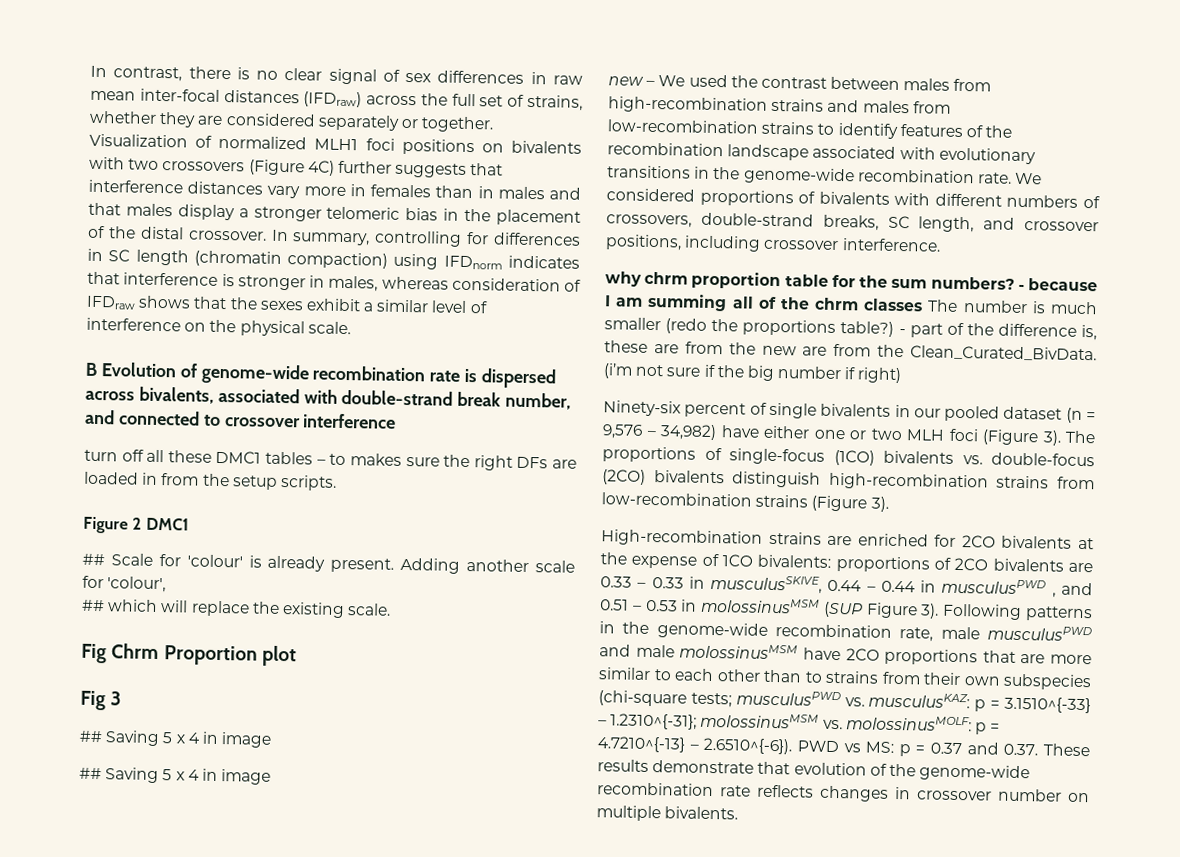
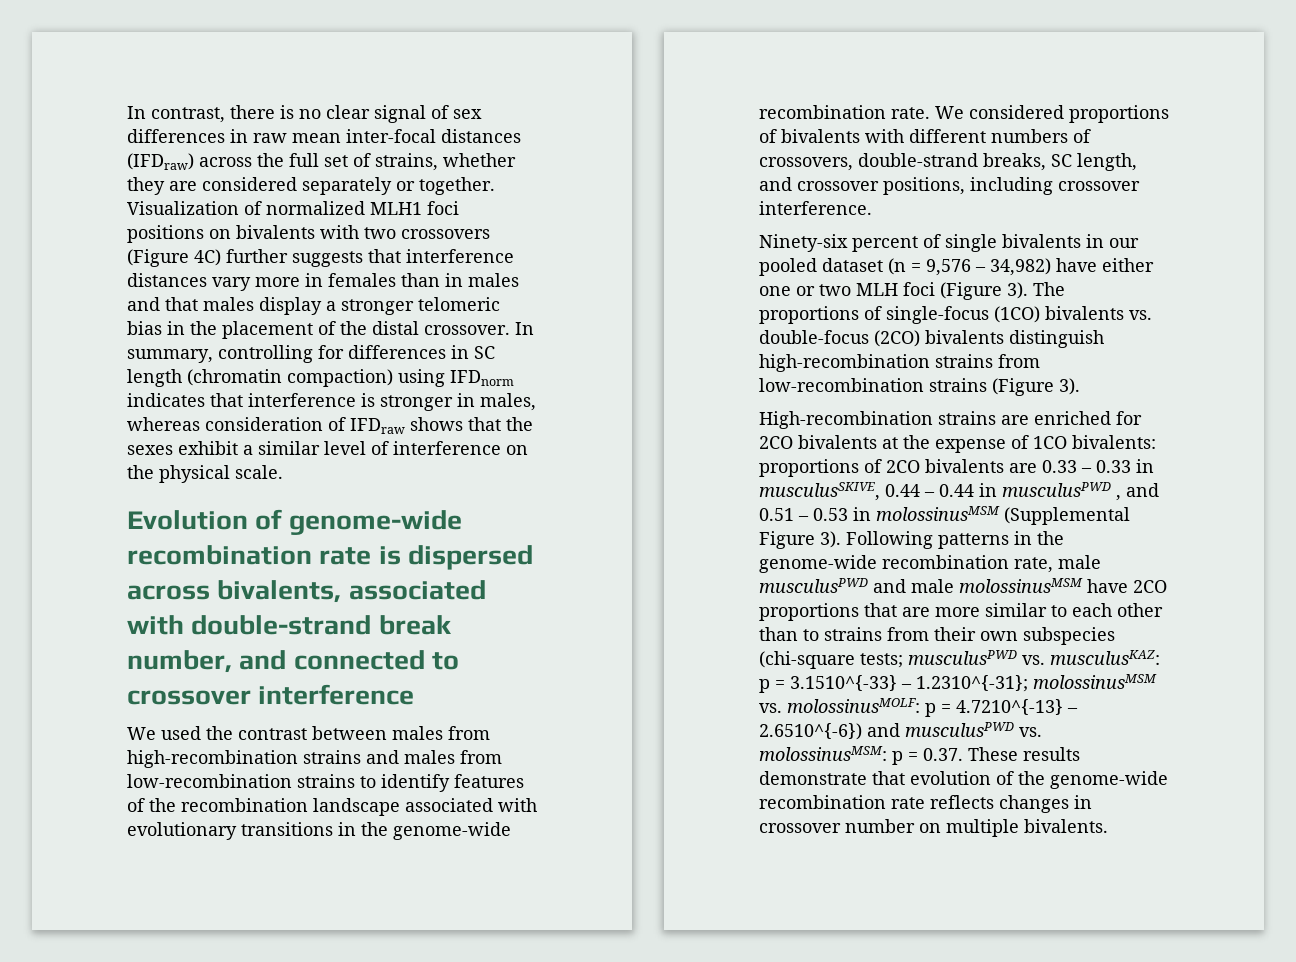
- B Evolution of genome-wide recombination rate is dispersed across bivalents, associated with double-strand break number, and connected to crossover interference
+ Evolution of genome-wide recombination rate is dispersed across bivalents, associated with double-strand break number, and connected to crossover interference
- turn off all these DMC1 tables – to makes sure the right DFs are loaded in from the setup scripts.
- Figure 2 DMC1
- ## Scale for 'colour' is already present. Adding another scale for 'colour',
- ## which will replace the existing scale.
- Fig Chrm Proportion plot
- Fig 3
- ## Saving 5 x 4 in image
- ## Saving 5 x 4 in image
- new – We used the contrast between males from high-recombination strains and males from low-recombination strains to identify features of the recombination landscape associated with evolutionary transitions in the genome-wide recombination rate.
+ We used the contrast between males from high-recombination strains and males from low-recombination strains to identify features of the recombination landscape associated with evolutionary transitions in the genome-wide recombination rate.
- why chrm proportion table for the sum numbers? - because I am summing all of the chrm classes The number is much smaller (redo the proportions table?) - part of the difference is, these are from the new are from the Clean_Curated_BivData. (i’m not sure if the big number if right)
- High-recombination strains are enriched for 2CO bivalents at the expense of 1CO bivalents: proportions of 2CO bivalents are 0.33 – 0.33 in musculusSKIVE, 0.44 – 0.44 in musculusPWD , and 0.51 – 0.53 in molossinusMSM (SUP Figure 3).
+ High-recombination strains are enriched for 2CO bivalents at the expense of 1CO bivalents: proportions of 2CO bivalents are 0.33 – 0.33 in musculusSKIVE, 0.44 – 0.44 in musculusPWD , and 0.51 – 0.53 in molossinusMSM (Supplemental Figure 3).
- p = 4.7210^{-13} – 2.6510^{-6}). PWD vs MS: p = 0.37 and 0.37. These results demonstrate that evolution of the genome-wide recombination rate reflects changes in crossover number on multiple bivalents.
+ p = 4.7210^{-13} – 2.6510^{-6}) and musculusPWD vs. molossinusMSM: p = 0.37. These results demonstrate that evolution of the genome-wide recombination rate reflects changes in crossover number on multiple bivalents.

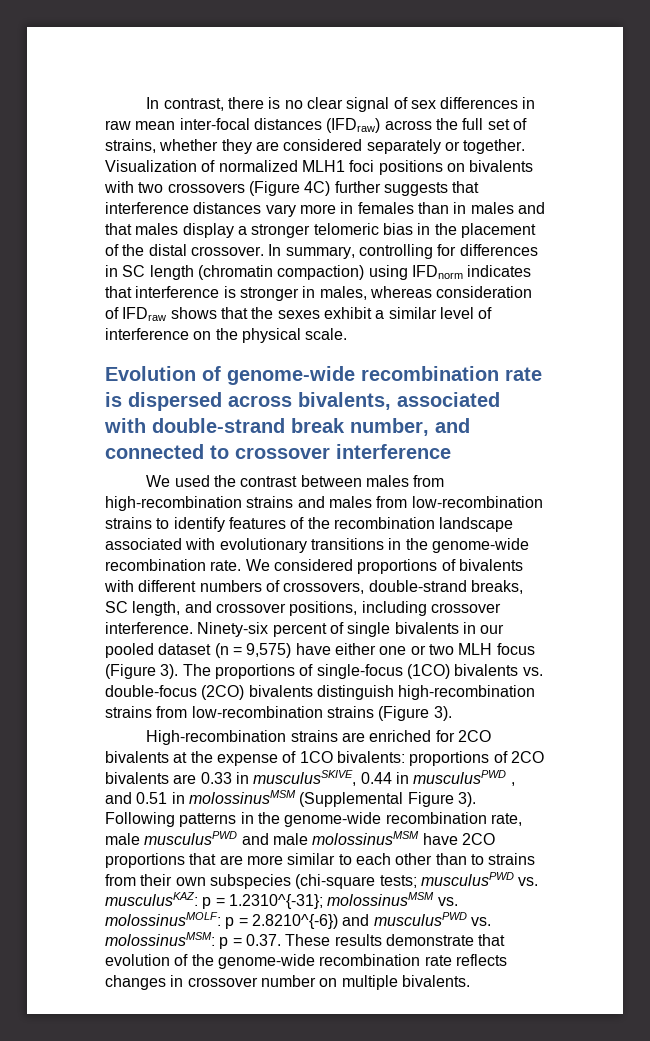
- We considered proportions of bivalents with different numbers of crossovers, double-strand breaks, SC length, and crossover positions, including crossover interference.
- Ninety-six percent of single bivalents in our pooled dataset (n = 9,576 – 34,982) have either one or two MLH foci (Figure 3).
+ We considered proportions of bivalents with different numbers of crossovers, double-strand breaks, SC length, and crossover positions, including crossover interference. Ninety-six percent of single bivalents in our pooled dataset (n = 9,575) have either one or two MLH focus (Figure 3).
- High-recombination strains are enriched for 2CO bivalents at the expense of 1CO bivalents: proportions of 2CO bivalents are 0.33 – 0.33 in musculusSKIVE, 0.44 – 0.44 in musculusPWD , and 0.51 – 0.53 in molossinusMSM (Supplemental Figure 3).
+ High-recombination strains are enriched for 2CO bivalents at the expense of 1CO bivalents: proportions of 2CO bivalents are 0.33 in musculusSKIVE, 0.44 in musculusPWD , and 0.51 in molossinusMSM (Supplemental Figure 3).
- p = 3.1510^{-33} – 1.2310^{-31};
+ p = 1.2310^{-31};
- p = 4.7210^{-13} – 2.6510^{-6}) and musculusPWD vs. molossinusMSM:
+ p = 2.8210^{-6}) and musculusPWD vs. molossinusMSM:

